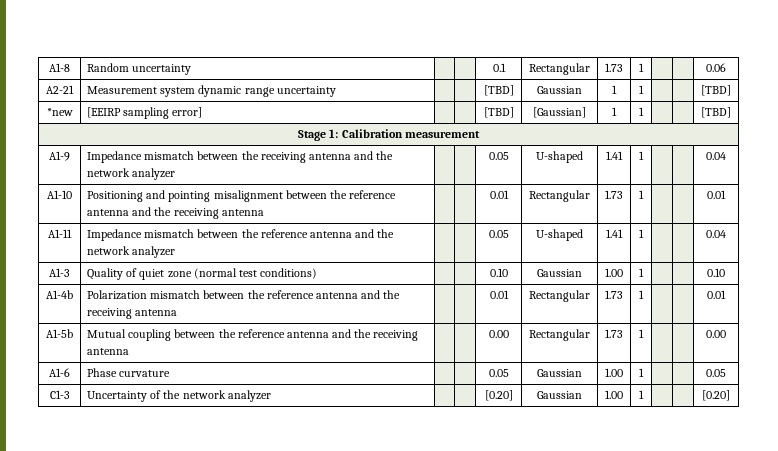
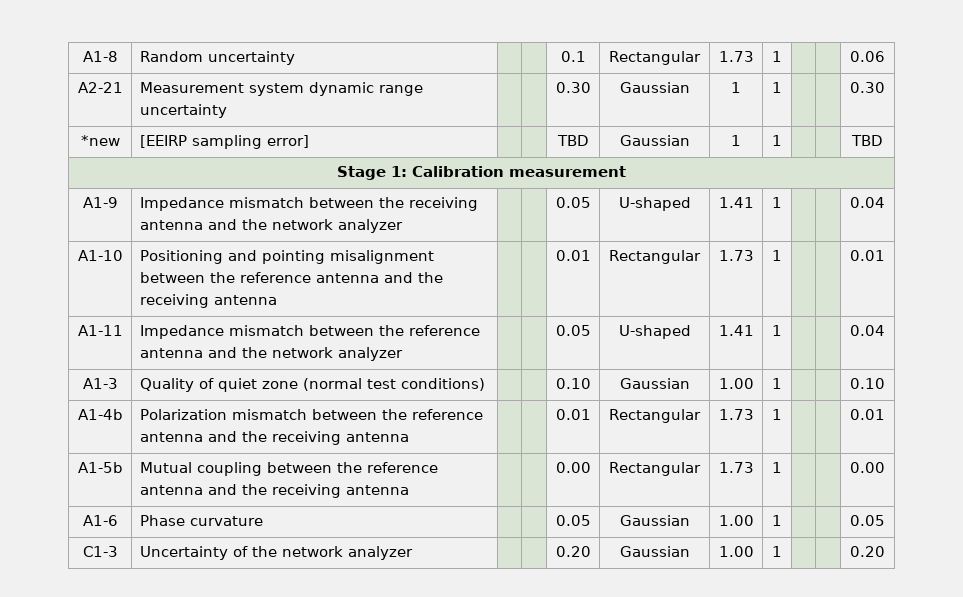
- A2-21 | Measurement system dynamic range uncertainty | | | [TBD] | Gaussian | 1 | 1 | | | [TBD]
+ A2-21 | Measurement system dynamic range uncertainty | | | 0.30 | Gaussian | 1 | 1 | | | 0.30
- *new | [EEIRP sampling error] | | | [TBD] | [Gaussian] | 1 | 1 | | | [TBD]
+ *new | [EEIRP sampling error] | | | TBD | Gaussian | 1 | 1 | | | TBD
- C1-3 | Uncertainty of the network analyzer | | | [0.20] | Gaussian | 1.00 | 1 | | | [0.20]
+ C1-3 | Uncertainty of the network analyzer | | | 0.20 | Gaussian | 1.00 | 1 | | | 0.20

